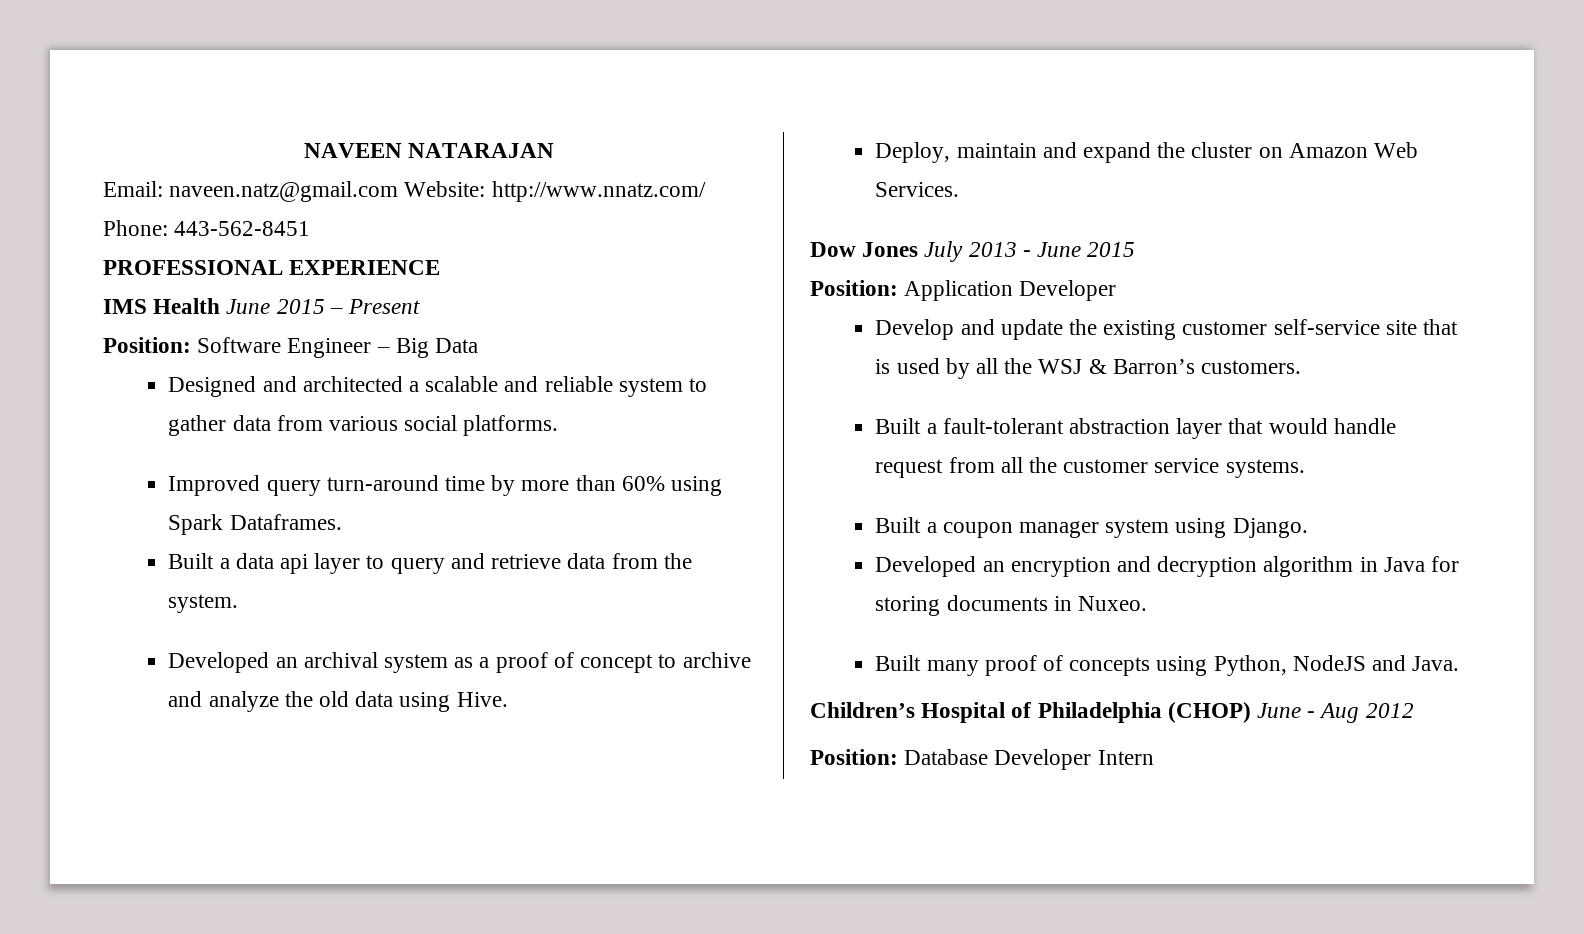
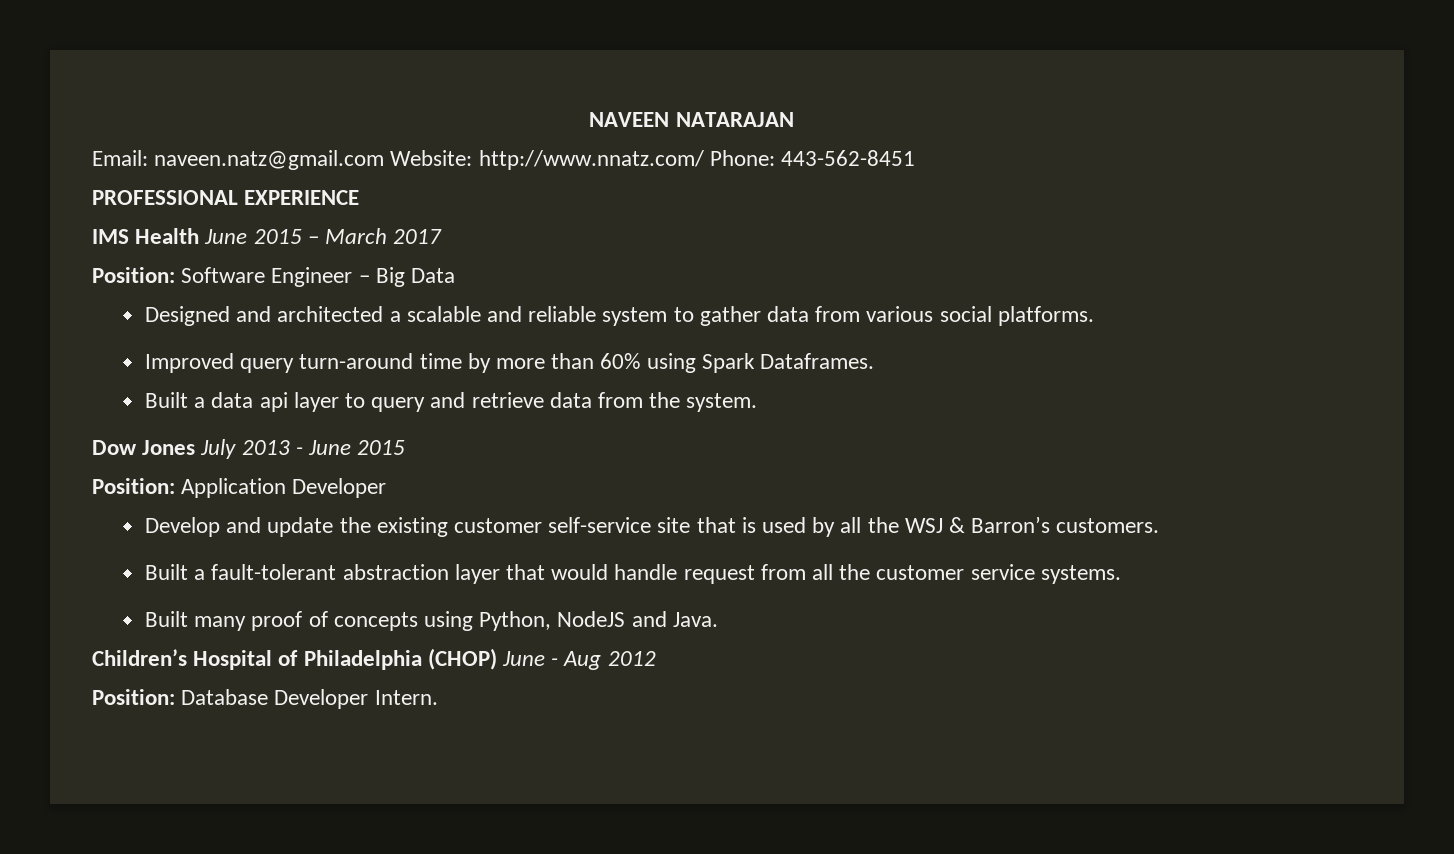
- IMS Health June 2015 – Present
+ IMS Health June 2015 – March 2017
- Developed an archival system as a proof of concept to archive and analyze the old data using Hive.
- Deploy, maintain and expand the cluster on Amazon Web Services.
- Built a coupon manager system using Django.
- Developed an encryption and decryption algorithm in Java for storing documents in Nuxeo.
- Position: Database Developer Intern
+ Position: Database Developer Intern.

